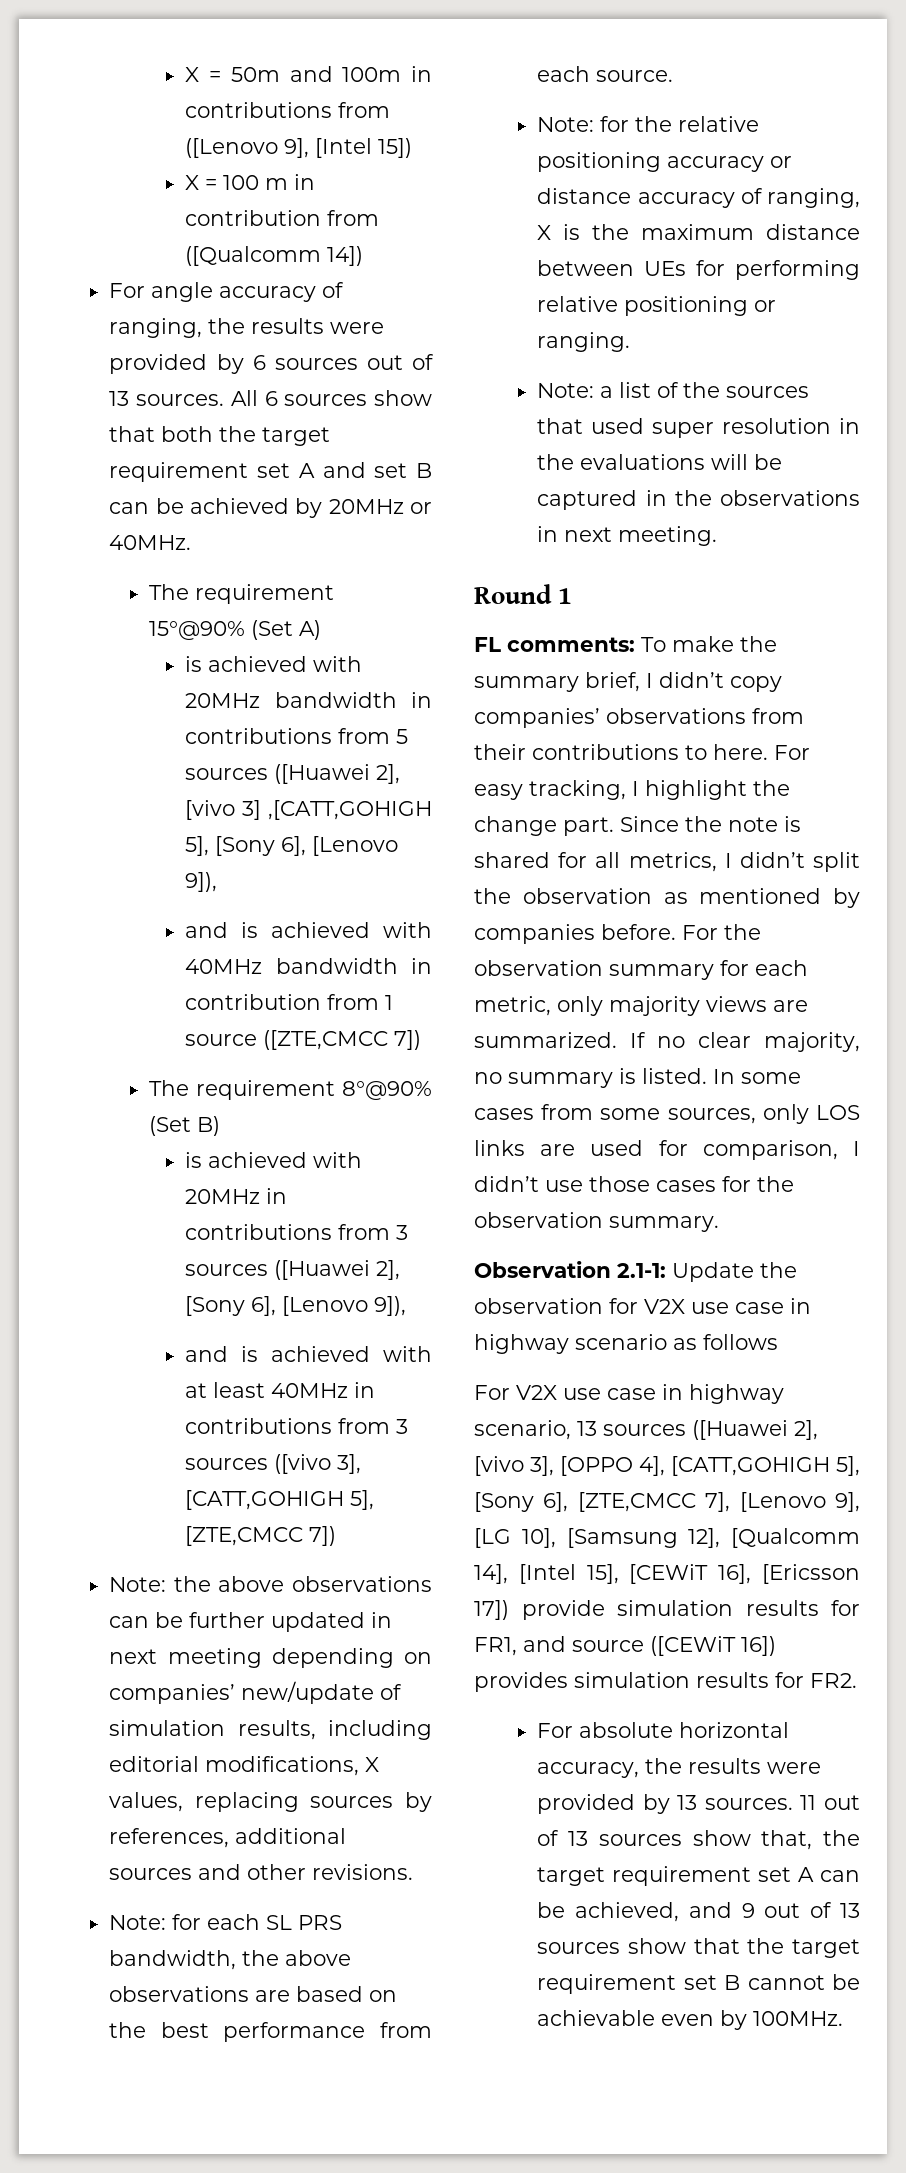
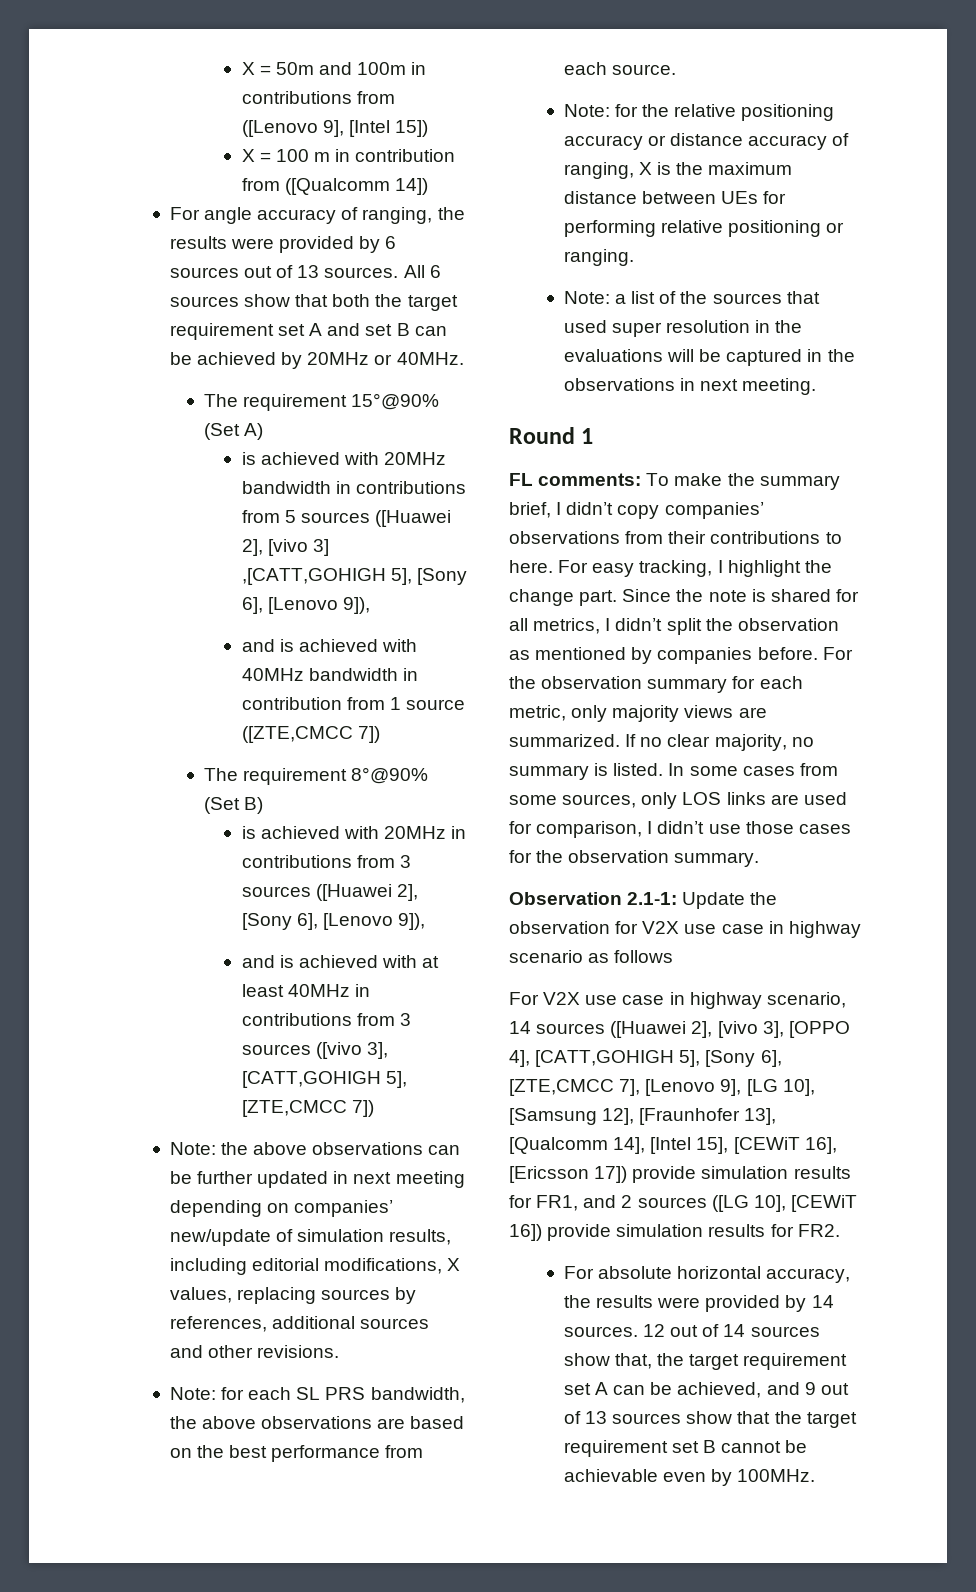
- For V2X use case in highway scenario, 13 sources ([Huawei 2], [vivo 3], [OPPO 4], [CATT,GOHIGH 5], [Sony 6], [ZTE,CMCC 7], [Lenovo 9], [LG 10], [Samsung 12], [Qualcomm 14], [Intel 15], [CEWiT 16], [Ericsson 17]) provide simulation results for FR1, and source ([CEWiT 16]) provides simulation results for FR2.
+ For V2X use case in highway scenario, 14 sources ([Huawei 2], [vivo 3], [OPPO 4], [CATT,GOHIGH 5], [Sony 6], [ZTE,CMCC 7], [Lenovo 9], [LG 10], [Samsung 12], [Fraunhofer 13], [Qualcomm 14], [Intel 15], [CEWiT 16], [Ericsson 17]) provide simulation results for FR1, and 2 sources ([LG 10], [CEWiT 16]) provide simulation results for FR2.
- For absolute horizontal accuracy, the results were provided by 13 sources. 11 out of 13 sources show that, the target requirement set A can be achieved, and 9 out of 13 sources show that the target requirement set B cannot be achievable even by 100MHz.
+ For absolute horizontal accuracy, the results were provided by 14 sources. 12 out of 14 sources show that, the target requirement set A can be achieved, and 9 out of 13 sources show that the target requirement set B cannot be achievable even by 100MHz.

